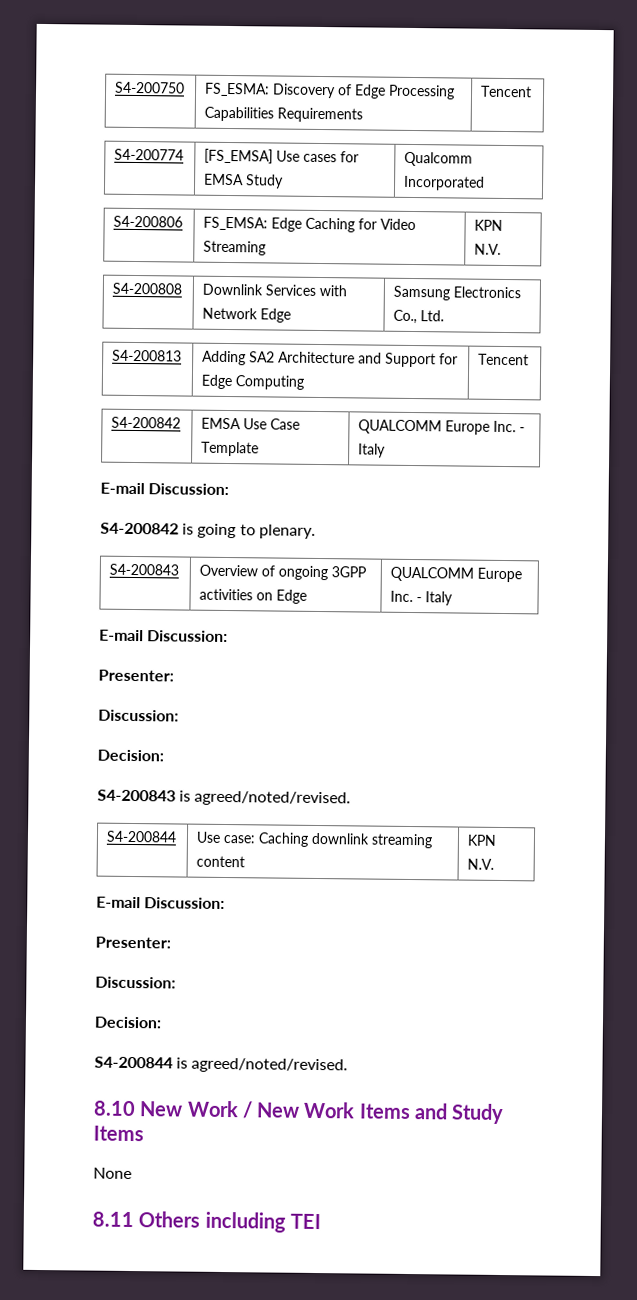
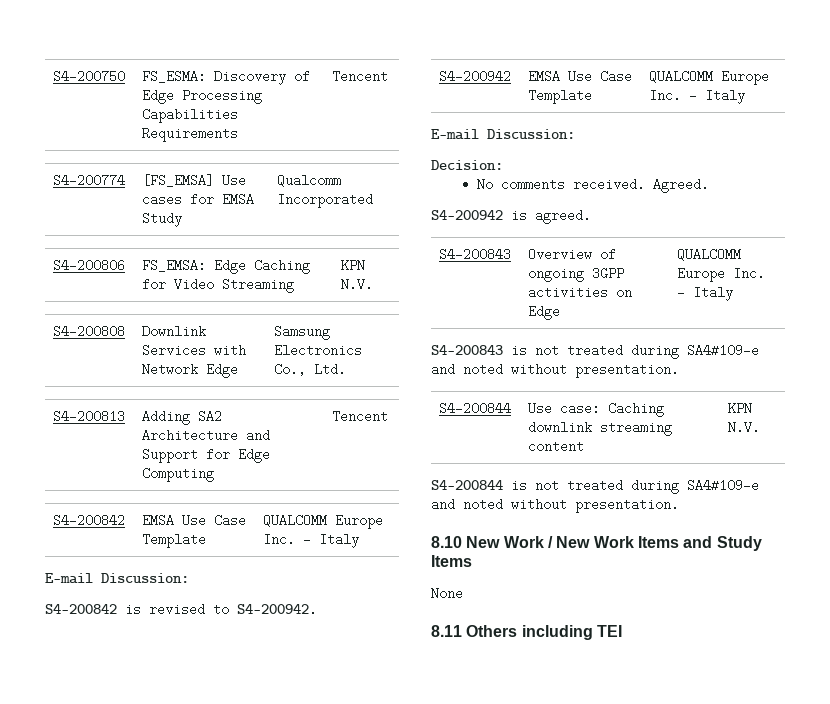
- S4-200842 is going to plenary.
+ S4-200842 is revised to S4-200942.
+ S4-200942 | EMSA Use Case Template | QUALCOMM Europe Inc. - Italy
+ E-mail Discussion:
+ Decision:
+ No comments received. Agreed.
+ S4-200942 is agreed.
  S4-200843 | Overview of ongoing 3GPP activities on Edge | QUALCOMM Europe Inc. - Italy
- E-mail Discussion:
- Presenter:
- Discussion:
- Decision:
- S4-200843 is agreed/noted/revised.
+ S4-200843 is not treated during SA4#109-e and noted without presentation.
  S4-200844 | Use case: Caching downlink streaming content | KPN N.V.
- E-mail Discussion:
- Presenter:
- Discussion:
- Decision:
- S4-200844 is agreed/noted/revised.
+ S4-200844 is not treated during SA4#109-e and noted without presentation.

